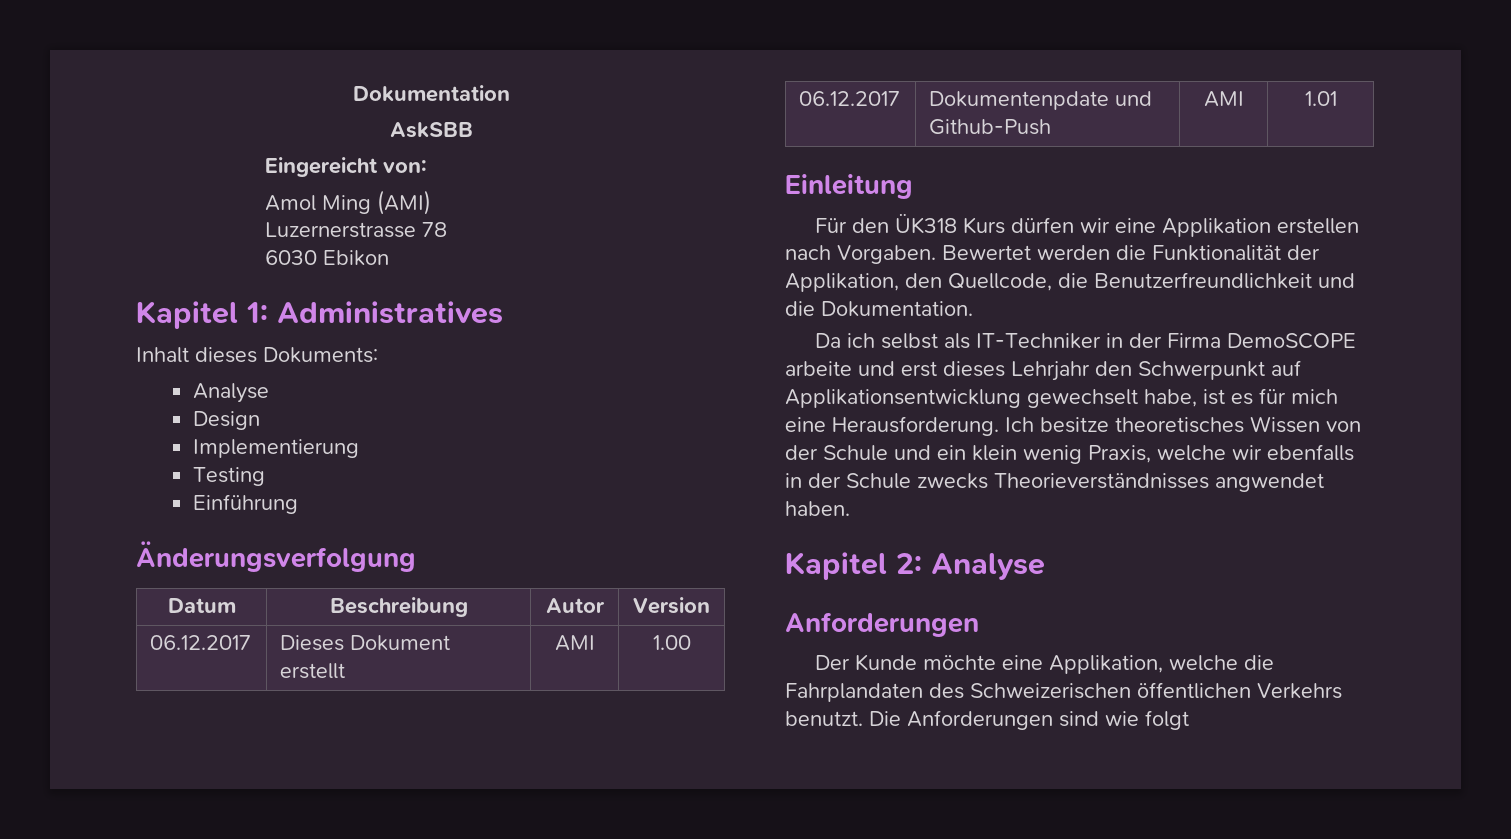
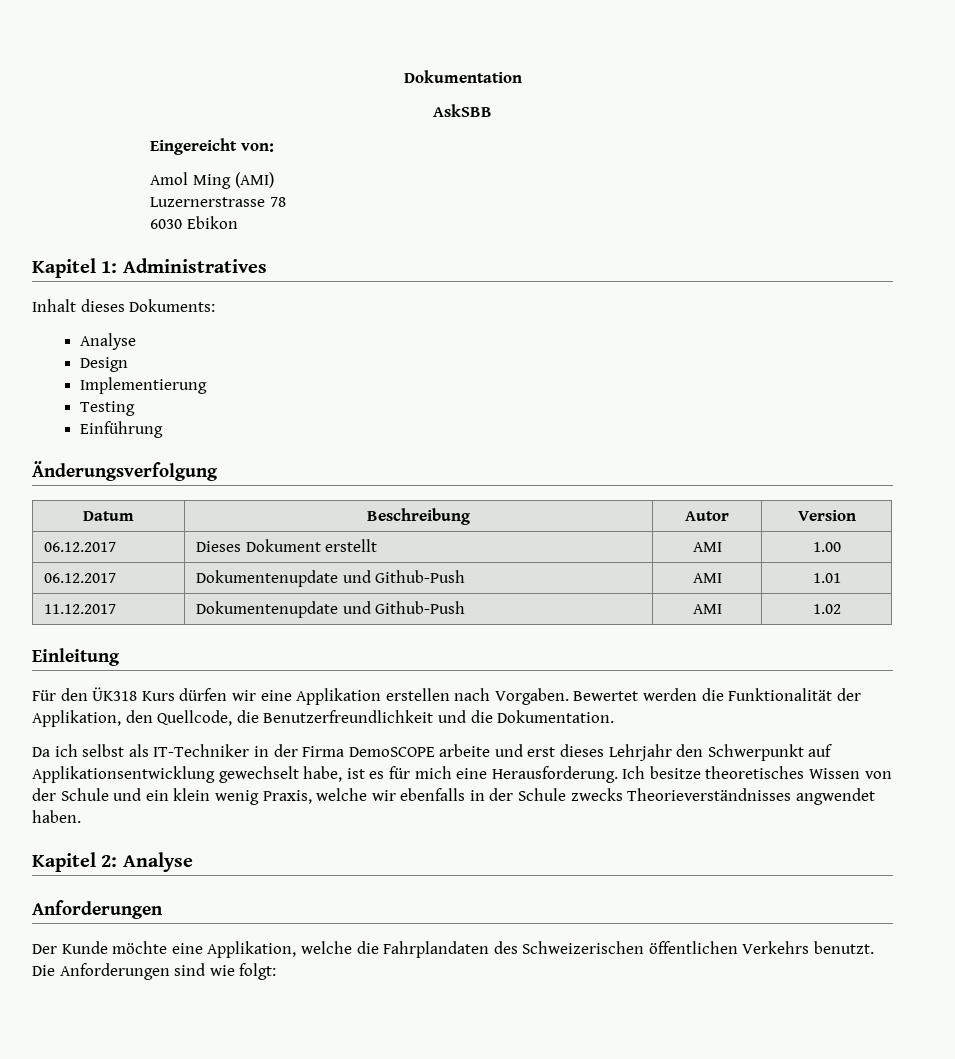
- 06.12.2017 | Dokumentenpdate und Github-Push | AMI | 1.01
+ 06.12.2017 | Dokumentenupdate und Github-Push | AMI | 1.01
+ 11.12.2017 | Dokumentenupdate und Github-Push | AMI | 1.02
- Die Anforderungen sind wie folgt
+ Die Anforderungen sind wie folgt:

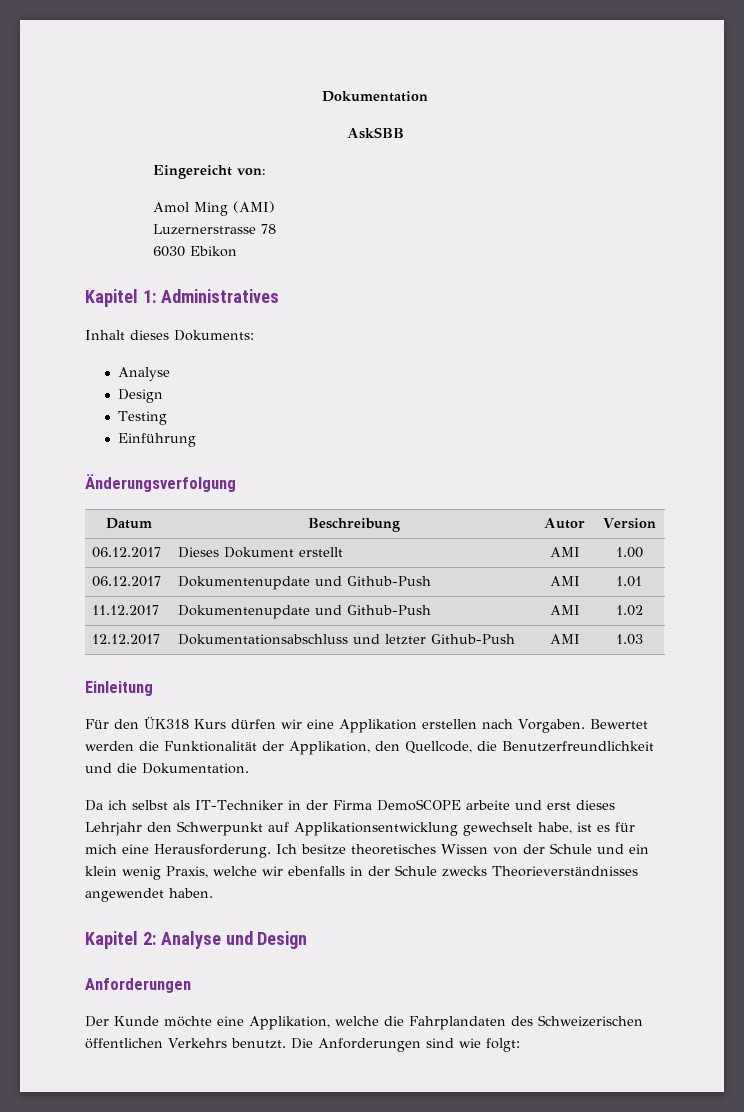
- Implementierung
+ 12.12.2017 | Dokumentationsabschluss und letzter Github-Push | AMI | 1.03
- Ich besitze theoretisches Wissen von der Schule und ein klein wenig Praxis, welche wir ebenfalls in der Schule zwecks Theorieverständnisses angwendet haben.
+ Ich besitze theoretisches Wissen von der Schule und ein klein wenig Praxis, welche wir ebenfalls in der Schule zwecks Theorieverständnisses angewendet haben.
- Kapitel 2: Analyse
+ Kapitel 2: Analyse und Design

